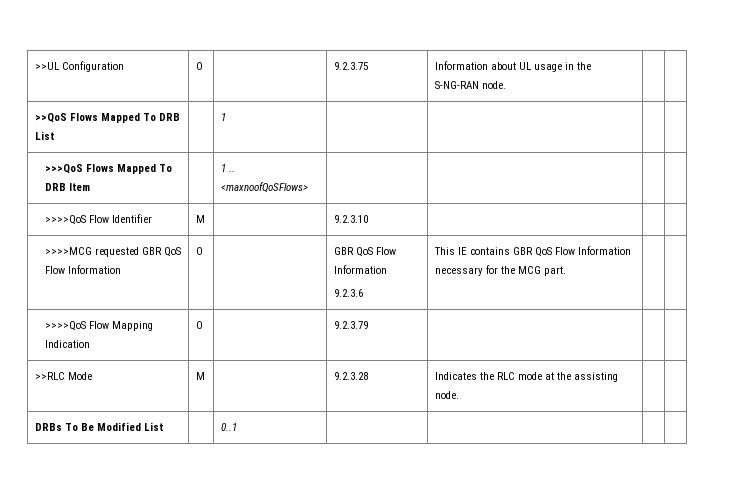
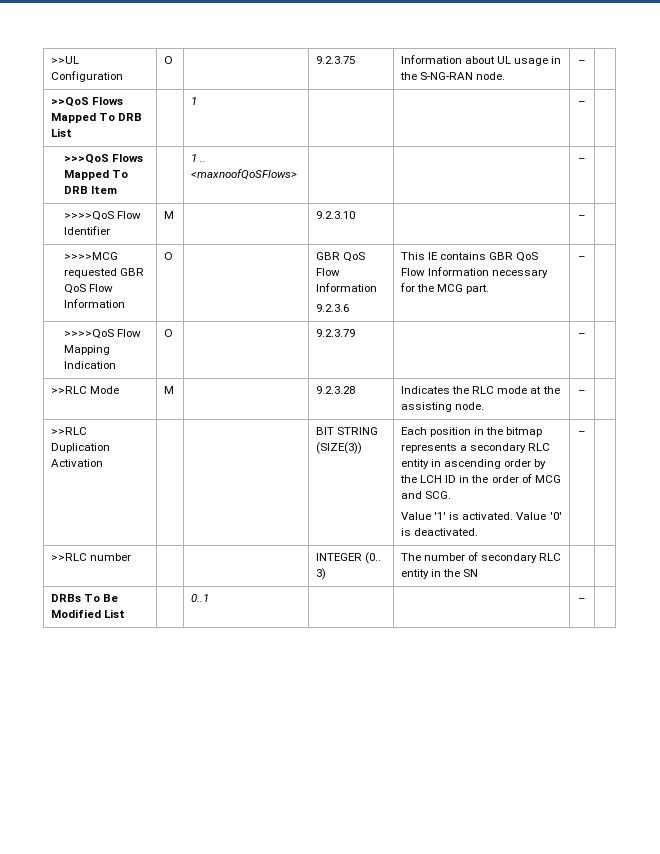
- >>UL Configuration | O | | 9.2.3.75 | Information about UL usage in the S-NG-RAN node. | |
+ >>UL Configuration | O | | 9.2.3.75 | Information about UL usage in the S-NG-RAN node. | – |
- >>QoS Flows Mapped To DRB List | | 1 | | | |
+ >>QoS Flows Mapped To DRB List | | 1 | | | – |
- >>>QoS Flows Mapped To DRB Item | | 1 .. <maxnoofQoSFlows> | | | |
+ >>>QoS Flows Mapped To DRB Item | | 1 .. <maxnoofQoSFlows> | | | – |
- >>>>QoS Flow Identifier | M | | 9.2.3.10 | | |
+ >>>>QoS Flow Identifier | M | | 9.2.3.10 | | – |
  >>>>MCG requested GBR QoS Flow Information | O | | GBR QoS Flow Information
- 9.2.3.6 | This IE contains GBR QoS Flow Information necessary for the MCG part. | |
+ 9.2.3.6 | This IE contains GBR QoS Flow Information necessary for the MCG part. | – |
- >>>>QoS Flow Mapping Indication | O | | 9.2.3.79 | | |
+ >>>>QoS Flow Mapping Indication | O | | 9.2.3.79 | | – |
- >>RLC Mode | M | | 9.2.3.28 | Indicates the RLC mode at the assisting node. | |
+ >>RLC Mode | M | | 9.2.3.28 | Indicates the RLC mode at the assisting node. | – |
+ >>RLC Duplication Activation | | | BIT STRING (SIZE(3)) | Each position in the bitmap represents a secondary RLC entity in ascending order by the LCH ID in the order of MCG and SCG.
+ Value '1' is activated. Value '0' is deactivated. | – |
+ >>RLC number | | | INTEGER (0.. 3) | The number of secondary RLC entity in the SN | |
- DRBs To Be Modified List | | 0..1 | | | |
+ DRBs To Be Modified List | | 0..1 | | | – |

